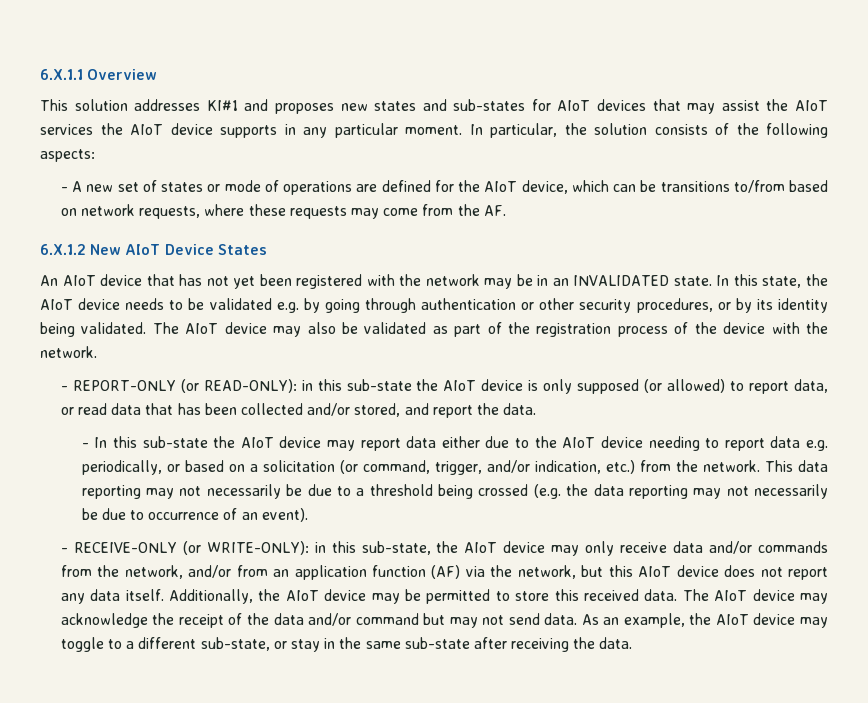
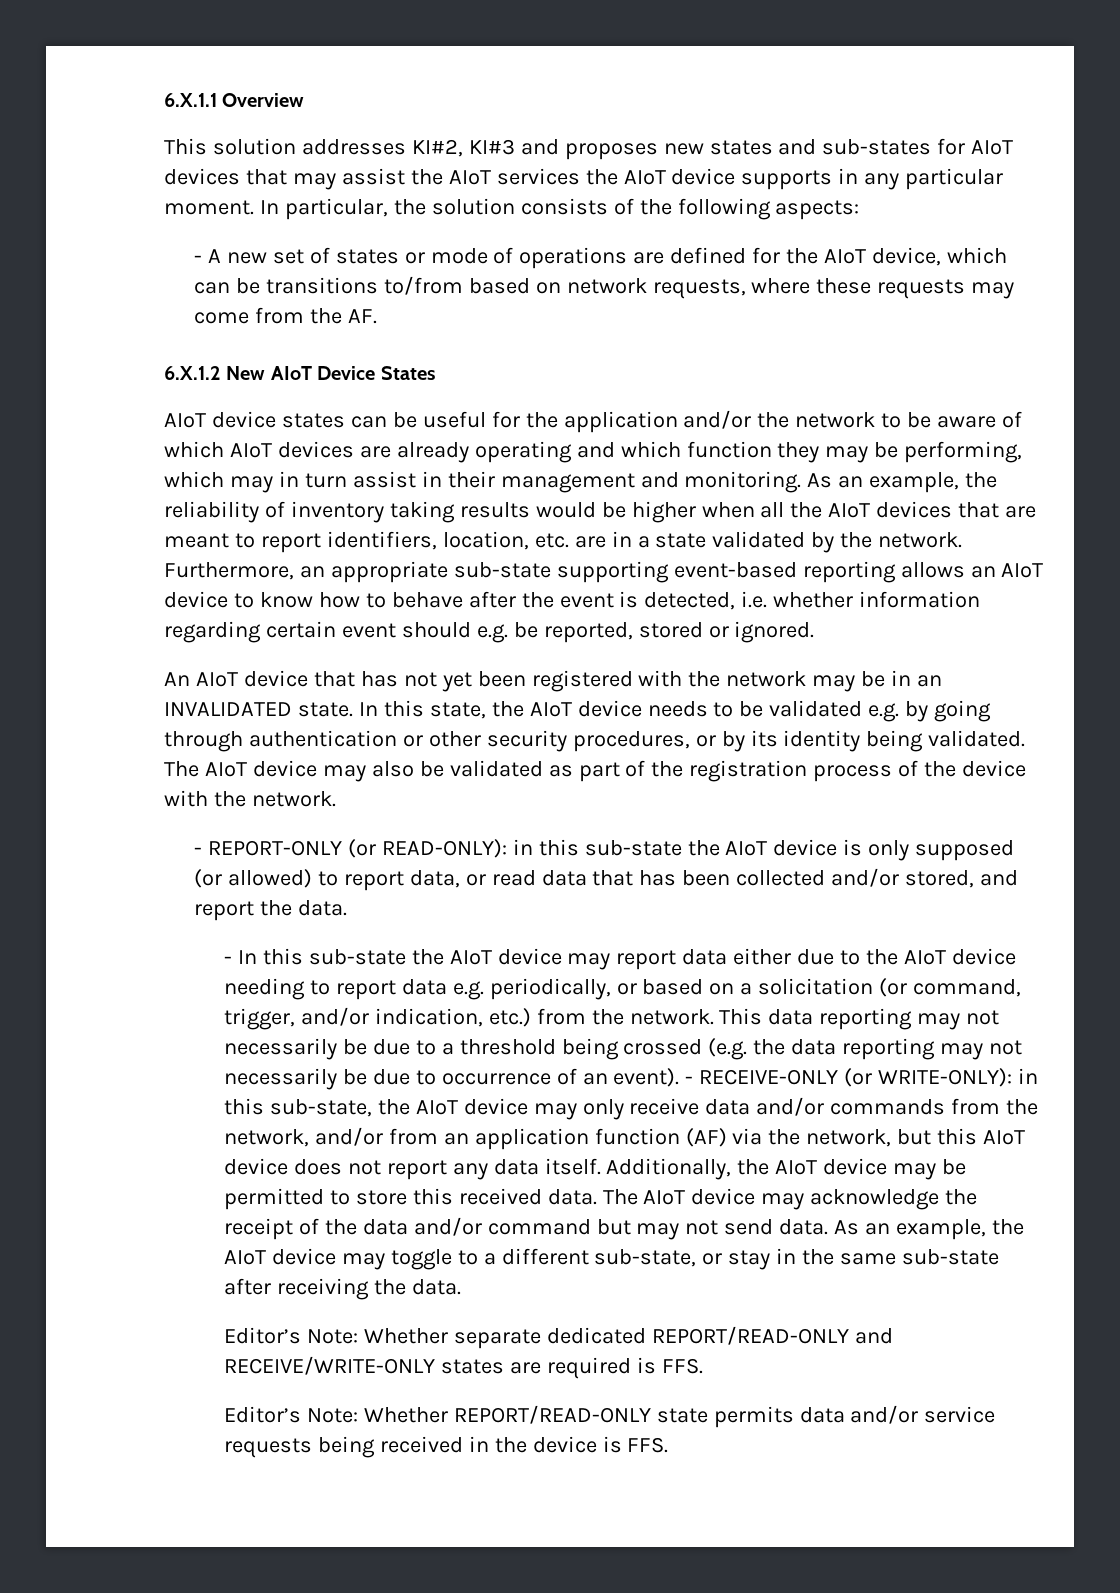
- This solution addresses KI#1 and proposes new states and sub-states for AIoT devices that may assist the AIoT services the AIoT device supports in any particular moment.
+ This solution addresses KI#2, KI#3 and proposes new states and sub-states for AIoT devices that may assist the AIoT services the AIoT device supports in any particular moment.
+ AIoT device states can be useful for the application and/or the network to be aware of which AIoT devices are already operating and which function they may be performing, which may in turn assist in their management and monitoring. As an example, the reliability of inventory taking results would be higher when all the AIoT devices that are meant to report identifiers, location, etc. are in a state validated by the network. Furthermore, an appropriate sub-state supporting event-based reporting allows an AIoT device to know how to behave after the event is detected, i.e. whether information regarding certain event should e.g. be reported, stored or ignored.
- This data reporting may not necessarily be due to a threshold being crossed (e.g. the data reporting may not necessarily be due to occurrence of an event).
- - RECEIVE-ONLY (or WRITE-ONLY):
+ This data reporting may not necessarily be due to a threshold being crossed (e.g. the data reporting may not necessarily be due to occurrence of an event). - RECEIVE-ONLY (or WRITE-ONLY):
+ Editor’s Note: Whether separate dedicated REPORT/READ-ONLY and RECEIVE/WRITE-ONLY states are required is FFS.
+ Editor’s Note: Whether REPORT/READ-ONLY state permits data and/or service requests being received in the device is FFS.

